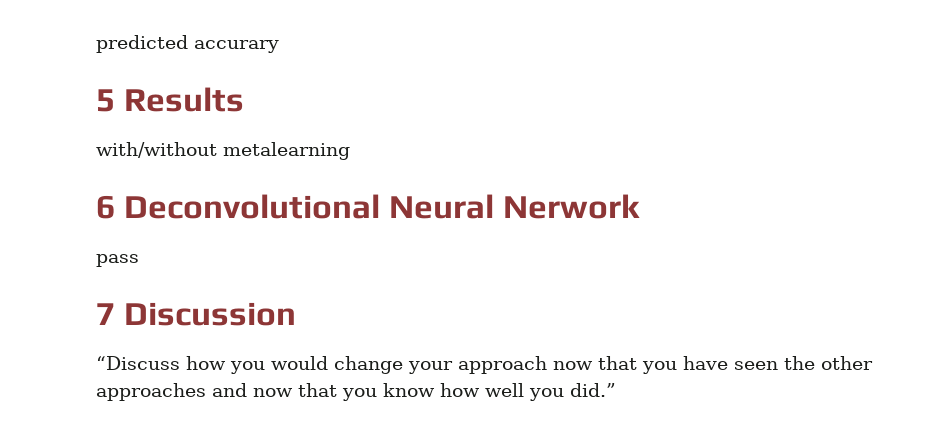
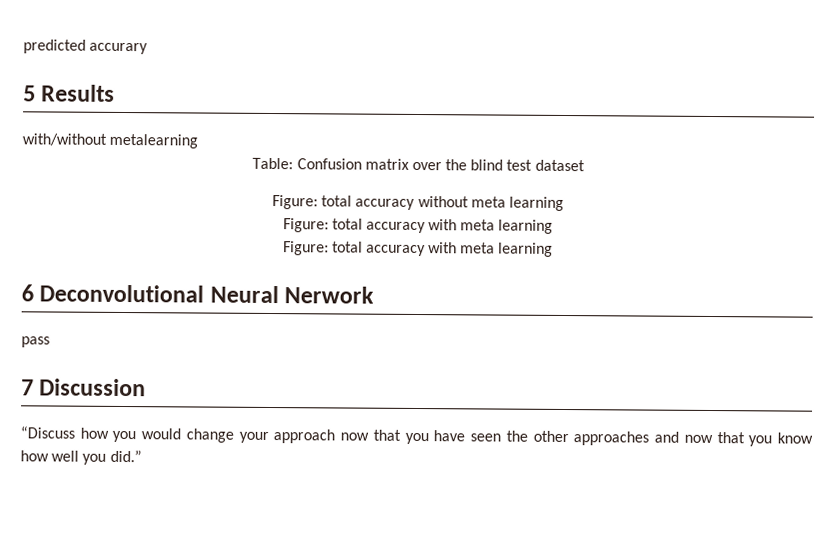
+ Table: Confusion matrix over the blind test dataset
+ Figure: total accuracy without meta learning
+ Figure: total accuracy with meta learning
+ Figure: total accuracy with meta learning

